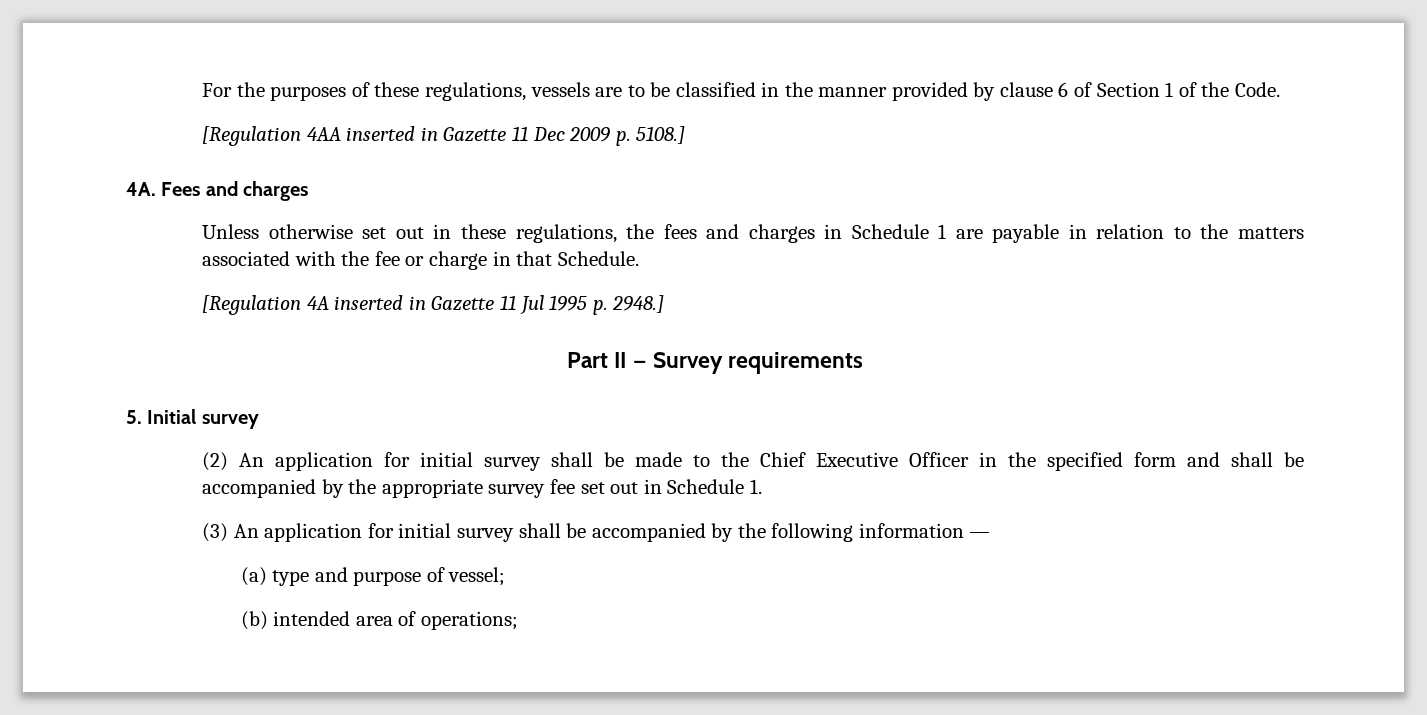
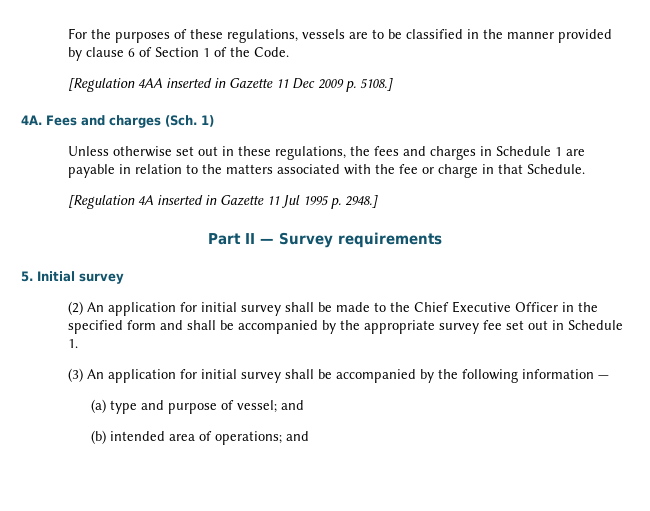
- Fees and charges
+ Fees and charges (Sch. 1)
- (a) type and purpose of vessel;
+ (a) type and purpose of vessel; and
- (b) intended area of operations;
+ (b) intended area of operations; and

